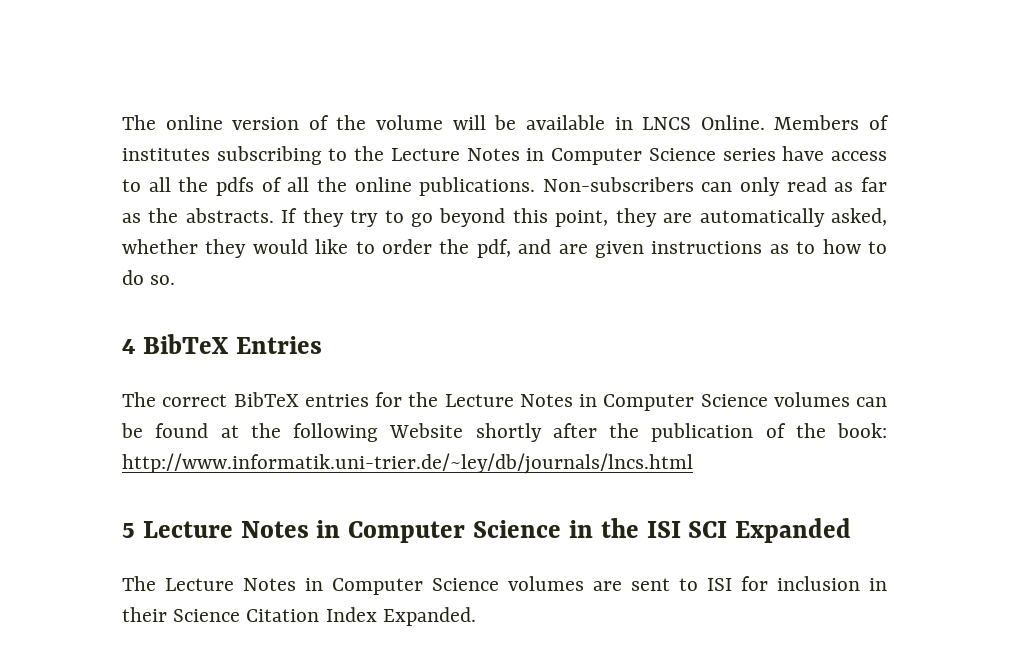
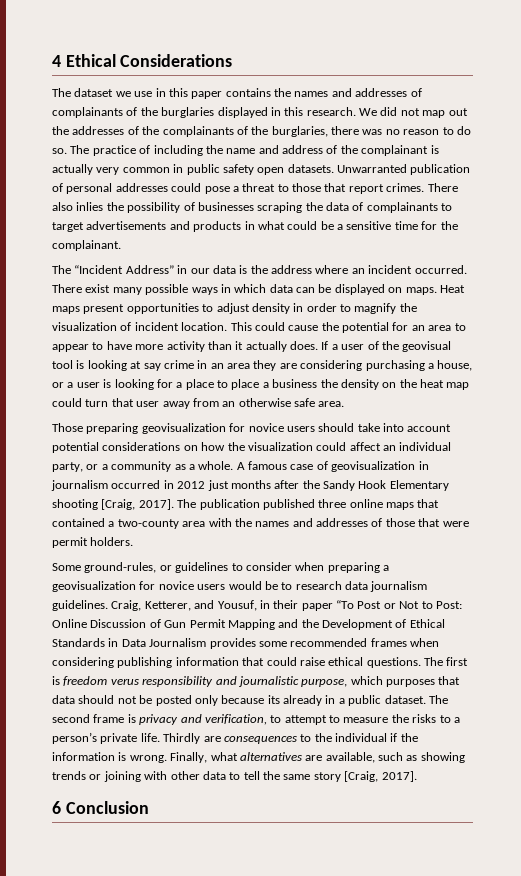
- The online version of the volume will be available in LNCS Online. Members of institutes subscribing to the Lecture Notes in Computer Science series have access to all the pdfs of all the online publications. Non-subscribers can only read as far as the abstracts. If they try to go beyond this point, they are automatically asked, whether they would like to order the pdf, and are given instructions as to how to do so.
- 4 BibTeX Entries
- The correct BibTeX entries for the Lecture Notes in Computer Science volumes can be found at the following Website shortly after the publication of the book: http://www.informatik.uni-trier.de/~ley/db/journals/lncs.html
- 5 Lecture Notes in Computer Science in the ISI SCI Expanded
- The Lecture Notes in Computer Science volumes are sent to ISI for inclusion in their Science Citation Index Expanded.
+ 4 Ethical Considerations
+ The dataset we use in this paper contains the names and addresses of complainants of the burglaries displayed in this research. We did not map out the addresses of the complainants of the burglaries, there was no reason to do so. The practice of including the name and address of the complainant is actually very common in public safety open datasets. Unwarranted publication of personal addresses could pose a threat to those that report crimes. There also inlies the possibility of businesses scraping the data of complainants to target advertisements and products in what could be a sensitive time for the complainant.
+ The “Incident Address” in our data is the address where an incident occurred. There exist many possible ways in which data can be displayed on maps. Heat maps present opportunities to adjust density in order to magnify the visualization of incident location. This could cause the potential for an area to appear to have more activity than it actually does. If a user of the geovisual tool is looking at say crime in an area they are considering purchasing a house, or a user is looking for a place to place a business the density on the heat map could turn that user away from an otherwise safe area.
+ Those preparing geovisualization for novice users should take into account potential considerations on how the visualization could affect an individual party, or a community as a whole. A famous case of geovisualization in journalism occurred in 2012 just months after the Sandy Hook Elementary shooting [Craig, 2017]. The publication published three online maps that contained a two-county area with the names and addresses of those that were permit holders.
+ Some ground-rules, or guidelines to consider when preparing a geovisualization for novice users would be to research data journalism guidelines. Craig, Ketterer, and Yousuf, in their paper “To Post or Not to Post: Online Discussion of Gun Permit Mapping and the Development of Ethical Standards in Data Journalism provides some recommended frames when considering publishing information that could raise ethical questions. The first is freedom verus responsibility and journalistic purpose, which purposes that data should not be posted only because its already in a public dataset. The second frame is privacy and verification, to attempt to measure the risks to a person’s private life. Thirdly are consequences to the individual if the information is wrong. Finally, what alternatives are available, such as showing trends or joining with other data to tell the same story [Craig, 2017].
+ 6 Conclusion

